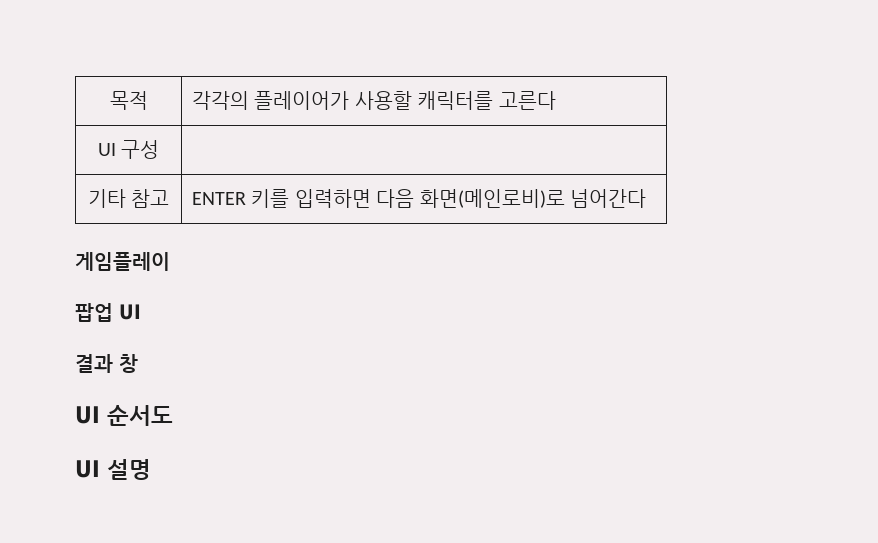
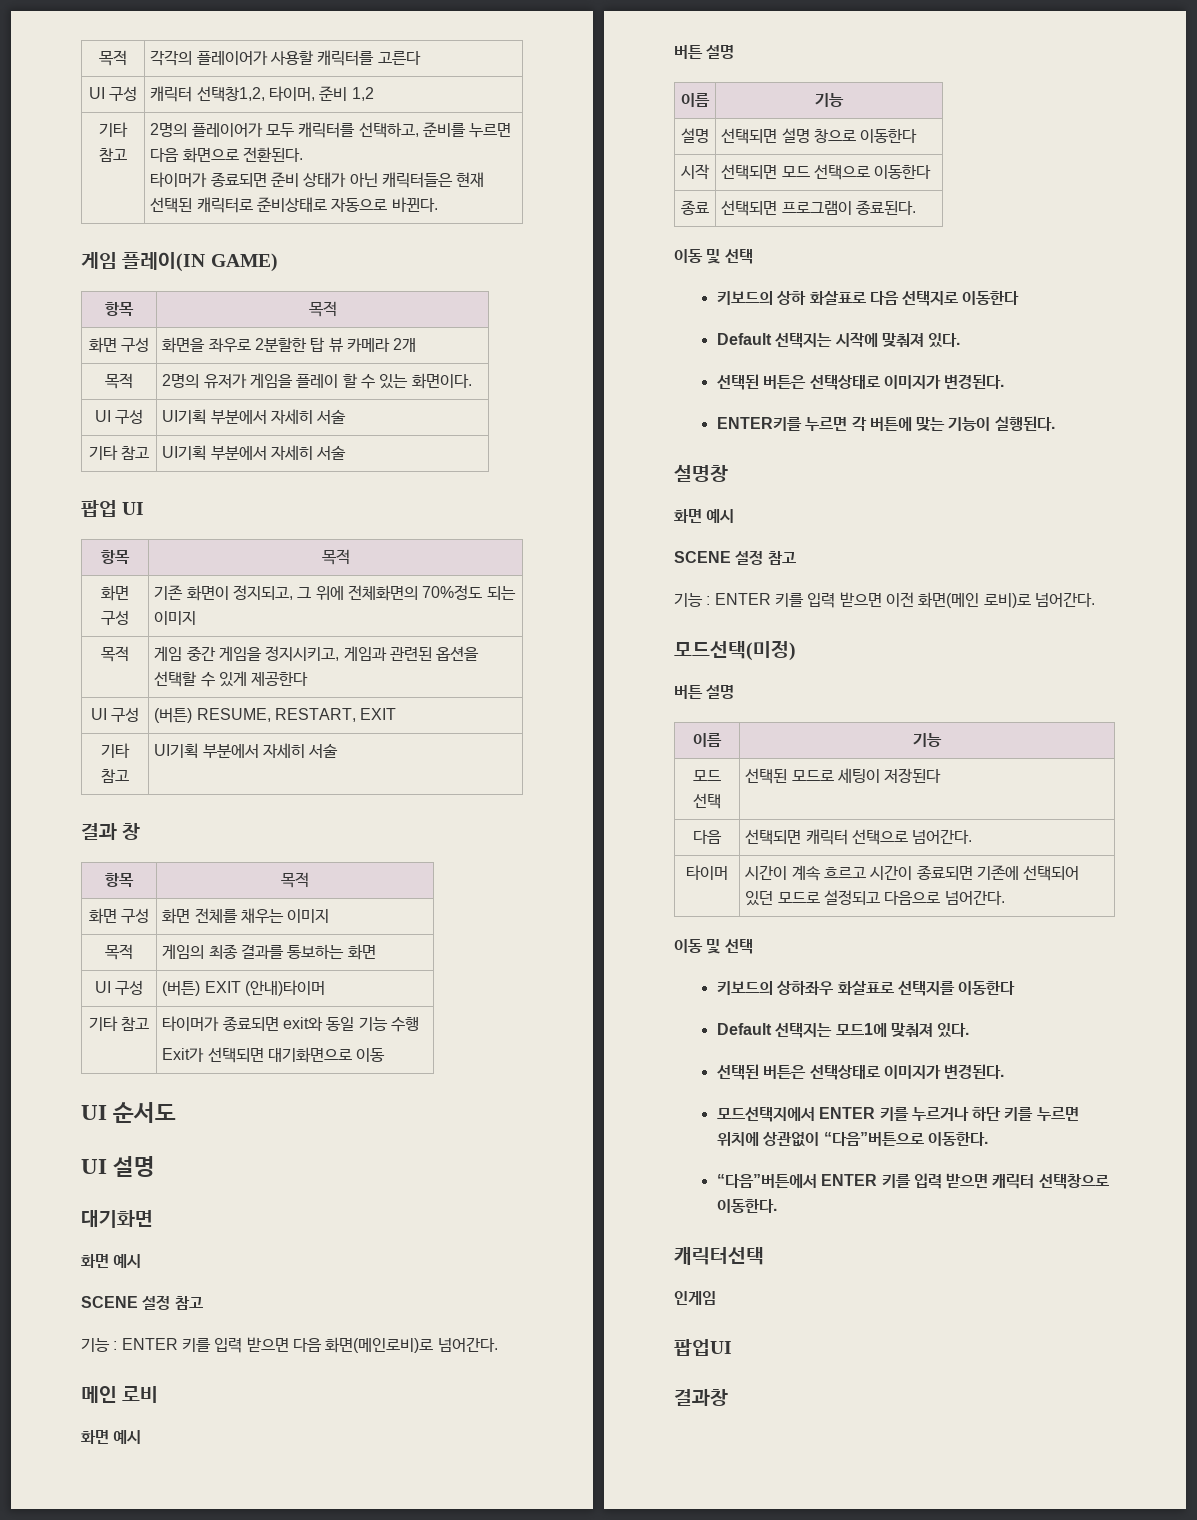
- UI 구성 |
- 기타 참고 | ENTER 키를 입력하면 다음 화면(메인로비)로 넘어간다
- 게임플레이
+ UI 구성 | 캐릭터 선택창1,2, 타이머, 준비 1,2
+ 기타 참고 | 2명의 플레이어가 모두 캐릭터를 선택하고, 준비를 누르면 다음 화면으로 전환된다.
+ 타이머가 종료되면 준비 상태가 아닌 캐릭터들은 현재 선택된 캐릭터로 준비상태로 자동으로 바뀐다.
+ 게임 플레이(IN GAME)
+ 항목 | 목적
+ 화면 구성 | 화면을 좌우로 2분할한 탑 뷰 카메라 2개
+ 목적 | 2명의 유저가 게임을 플레이 할 수 있는 화면이다.
+ UI 구성 | UI기획 부분에서 자세히 서술
+ 기타 참고 | UI기획 부분에서 자세히 서술
  팝업 UI
+ 항목 | 목적
+ 화면 구성 | 기존 화면이 정지되고, 그 위에 전체화면의 70%정도 되는 이미지
+ 목적 | 게임 중간 게임을 정지시키고, 게임과 관련된 옵션을 선택할 수 있게 제공한다
+ UI 구성 | (버튼) RESUME, RESTART, EXIT
+ 기타 참고 | UI기획 부분에서 자세히 서술
  결과 창
+ 항목 | 목적
+ 화면 구성 | 화면 전체를 채우는 이미지
+ 목적 | 게임의 최종 결과를 통보하는 화면
+ UI 구성 | (버튼) EXIT (안내)타이머
+ 기타 참고 | 타이머가 종료되면 exit와 동일 기능 수행
+ Exit가 선택되면 대기화면으로 이동
  UI 순서도
  UI 설명
+ 대기화면
+ 화면 예시
+ SCENE 설정 참고
+ 기능 : ENTER 키를 입력 받으면 다음 화면(메인로비)로 넘어간다.
+ 메인 로비
+ 화면 예시
+ 버튼 설명
+ 이름 | 기능
+ 설명 | 선택되면 설명 창으로 이동한다
+ 시작 | 선택되면 모드 선택으로 이동한다
+ 종료 | 선택되면 프로그램이 종료된다.
+ 이동 및 선택
+ 키보드의 상하 화살표로 다음 선택지로 이동한다
+ Default 선택지는 시작에 맞춰져 있다.
+ 선택된 버튼은 선택상태로 이미지가 변경된다.
+ ENTER키를 누르면 각 버튼에 맞는 기능이 실행된다.
+ 설명창
+ 화면 예시
+ SCENE 설정 참고
+ 기능 : ENTER 키를 입력 받으면 이전 화면(메인 로비)로 넘어간다.
+ 모드선택(미정)
+ 버튼 설명
+ 이름 | 기능
+ 모드 선택 | 선택된 모드로 세팅이 저장된다
+ 다음 | 선택되면 캐릭터 선택으로 넘어간다.
+ 타이머 | 시간이 계속 흐르고 시간이 종료되면 기존에 선택되어 있던 모드로 설정되고 다음으로 넘어간다.
+ 이동 및 선택
+ 키보드의 상하좌우 화살표로 선택지를 이동한다
+ Default 선택지는 모드1에 맞춰져 있다.
+ 선택된 버튼은 선택상태로 이미지가 변경된다.
+ 모드선택지에서 ENTER 키를 누르거나 하단 키를 누르면 위치에 상관없이 “다음”버튼으로 이동한다.
+ “다음”버튼에서 ENTER 키를 입력 받으면 캐릭터 선택창으로 이동한다.
+ 캐릭터선택
+ 인게임
+ 팝업UI
+ 결과창

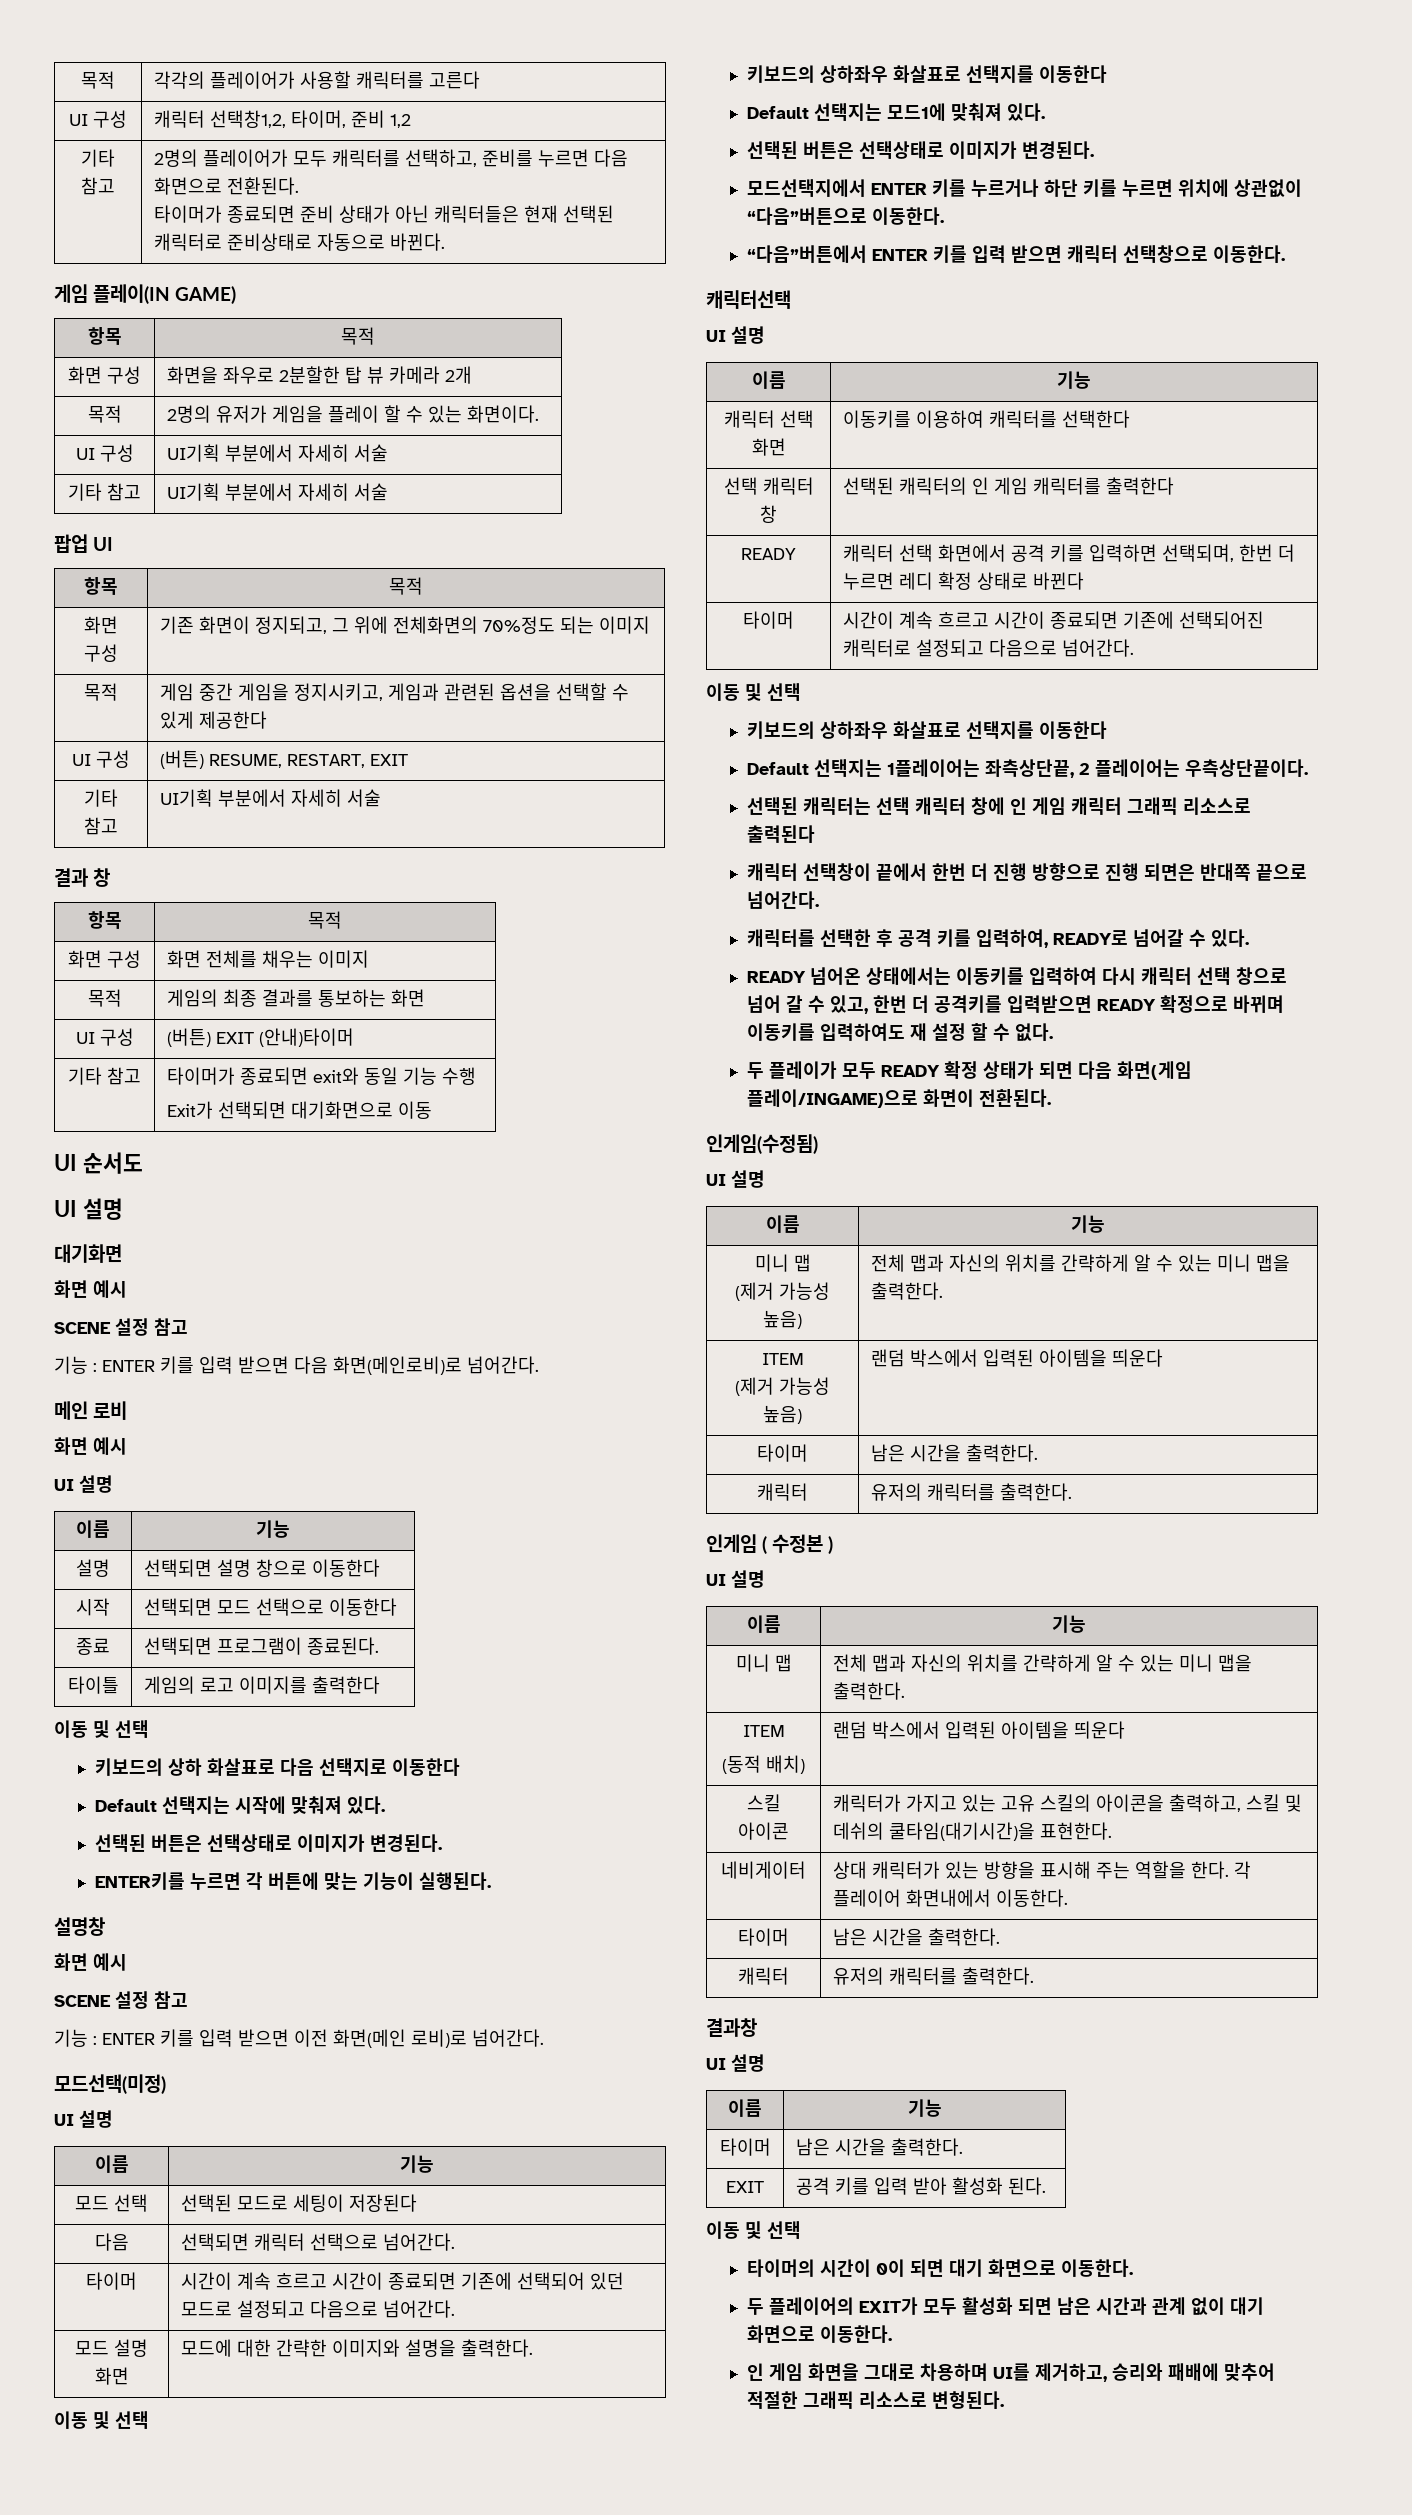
  메인 로비
  화면 예시
- 버튼 설명
+ UI 설명
+ 타이틀 | 게임의 로고 이미지를 출력한다
  모드선택(미정)
- 버튼 설명
+ UI 설명
+ 모드 설명 화면 | 모드에 대한 간략한 이미지와 설명을 출력한다.
  캐릭터선택
- 인게임
- 팝업UI
+ UI 설명
+ 이름 | 기능
+ 캐릭터 선택 화면 | 이동키를 이용하여 캐릭터를 선택한다
+ 선택 캐릭터 창 | 선택된 캐릭터의 인 게임 캐릭터를 출력한다
+ READY | 캐릭터 선택 화면에서 공격 키를 입력하면 선택되며, 한번 더 누르면 레디 확정 상태로 바뀐다
+ 타이머 | 시간이 계속 흐르고 시간이 종료되면 기존에 선택되어진 캐릭터로 설정되고 다음으로 넘어간다.
+ 이동 및 선택
+ 키보드의 상하좌우 화살표로 선택지를 이동한다
+ Default 선택지는 1플레이어는 좌측상단끝, 2 플레이어는 우측상단끝이다.
+ 선택된 캐릭터는 선택 캐릭터 창에 인 게임 캐릭터 그래픽 리소스로 출력된다
+ 캐릭터 선택창이 끝에서 한번 더 진행 방향으로 진행 되면은 반대쪽 끝으로 넘어간다.
+ 캐릭터를 선택한 후 공격 키를 입력하여, READY로 넘어갈 수 있다.
+ READY 넘어온 상태에서는 이동키를 입력하여 다시 캐릭터 선택 창으로 넘어 갈 수 있고, 한번 더 공격키를 입력받으면 READY 확정으로 바뀌며 이동키를 입력하여도 재 설정 할 수 없다.
+ 두 플레이가 모두 READY 확정 상태가 되면 다음 화면(게임 플레이/INGAME)으로 화면이 전환된다.
+ 인게임(수정됨)
+ UI 설명
+ 이름 | 기능
+ 미니 맵
+ (제거 가능성 높음) | 전체 맵과 자신의 위치를 간략하게 알 수 있는 미니 맵을 출력한다.
+ ITEM
+ (제거 가능성 높음) | 랜덤 박스에서 입력된 아이템을 띄운다
+ 타이머 | 남은 시간을 출력한다.
+ 캐릭터 | 유저의 캐릭터를 출력한다.
+ 인게임 ( 수정본 )
+ UI 설명
+ 이름 | 기능
+ 미니 맵 | 전체 맵과 자신의 위치를 간략하게 알 수 있는 미니 맵을 출력한다.
+ ITEM
+ (동적 배치) | 랜덤 박스에서 입력된 아이템을 띄운다
+ 스킬 아이콘 | 캐릭터가 가지고 있는 고유 스킬의 아이콘을 출력하고, 스킬 및 데쉬의 쿨타임(대기시간)을 표현한다.
+ 네비게이터 | 상대 캐릭터가 있는 방향을 표시해 주는 역할을 한다. 각 플레이어 화면내에서 이동한다.
+ 타이머 | 남은 시간을 출력한다.
+ 캐릭터 | 유저의 캐릭터를 출력한다.
  결과창
+ UI 설명
+ 이름 | 기능
+ 타이머 | 남은 시간을 출력한다.
+ EXIT | 공격 키를 입력 받아 활성화 된다.
+ 이동 및 선택
+ 타이머의 시간이 0이 되면 대기 화면으로 이동한다.
+ 두 플레이어의 EXIT가 모두 활성화 되면 남은 시간과 관계 없이 대기 화면으로 이동한다.
+ 인 게임 화면을 그대로 차용하며 UI를 제거하고, 승리와 패배에 맞추어 적절한 그래픽 리소스로 변형된다.

